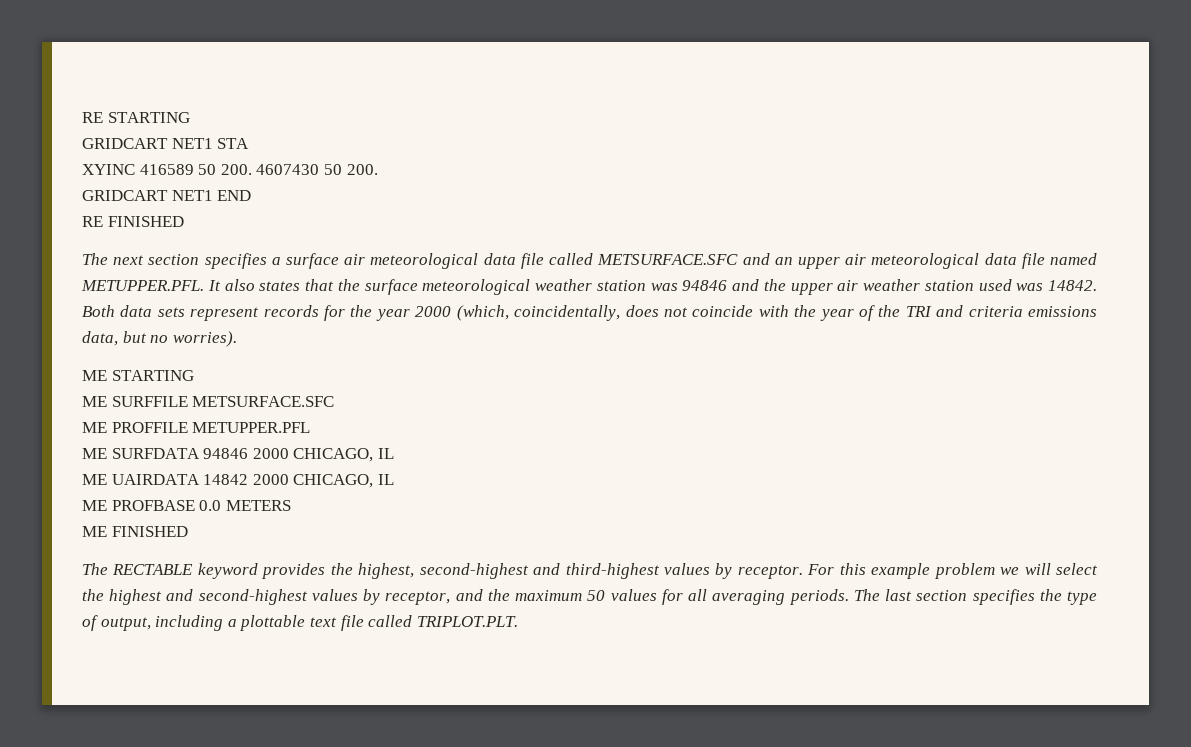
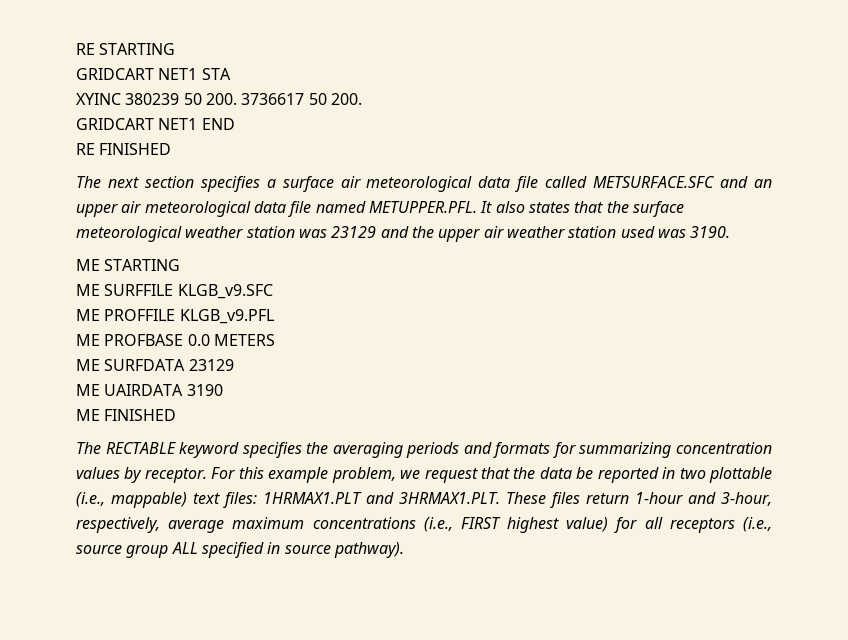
- XYINC 416589 50 200. 4607430 50 200.
+ XYINC 380239 50 200. 3736617 50 200.
- The next section specifies a surface air meteorological data file called METSURFACE.SFC and an upper air meteorological data file named METUPPER.PFL. It also states that the surface meteorological weather station was 94846 and the upper air weather station used was 14842. Both data sets represent records for the year 2000 (which, coincidentally, does not coincide with the year of the TRI and criteria emissions data, but no worries).
+ The next section specifies a surface air meteorological data file called METSURFACE.SFC and an upper air meteorological data file named METUPPER.PFL. It also states that the surface meteorological weather station was 23129 and the upper air weather station used was 3190.
- ME SURFFILE METSURFACE.SFC
+ ME SURFFILE KLGB_v9.SFC
- ME PROFFILE METUPPER.PFL
- ME SURFDATA 94846 2000 CHICAGO, IL
- ME UAIRDATA 14842 2000 CHICAGO, IL
+ ME PROFFILE KLGB_v9.PFL
  ME PROFBASE 0.0 METERS
+ ME SURFDATA 23129
+ ME UAIRDATA 3190
- The RECTABLE keyword provides the highest, second-highest and third-highest values by receptor.
+ The RECTABLE keyword specifies the averaging periods and formats for summarizing concentration values by receptor.
- For this example problem we will select the highest and second-highest values by receptor, and the maximum 50 values for all averaging periods. The last section specifies the type of output, including a plottable text file called TRIPLOT.PLT.
+ For this example problem, we request that the data be reported in two plottable (i.e., mappable) text files: 1HRMAX1.PLT and 3HRMAX1.PLT. These files return 1-hour and 3-hour, respectively, average maximum concentrations (i.e., FIRST highest value) for all receptors (i.e., source group ALL specified in source pathway).

